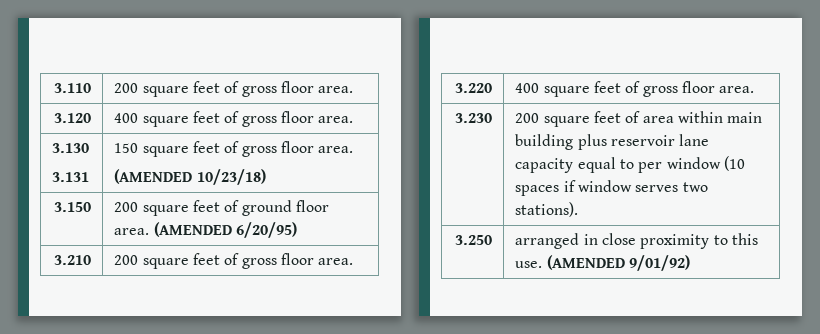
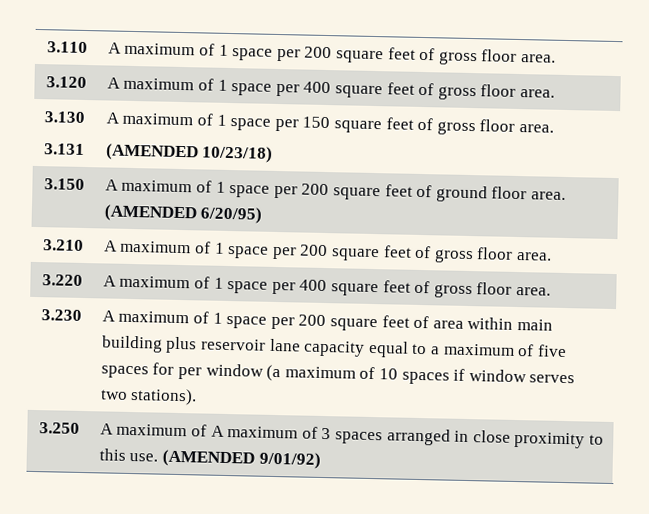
- 3.110 | 200 square feet of gross floor area.
+ 3.110 | A maximum of 1 space per 200 square feet of gross floor area.
- 3.120 | 400 square feet of gross floor area.
+ 3.120 | A maximum of 1 space per 400 square feet of gross floor area.
  3.130
- 3.131 | 150 square feet of gross floor area.
+ 3.131 | A maximum of 1 space per 150 square feet of gross floor area.
- 3.150 | 200 square feet of ground floor area. (AMENDED 6/20/95)
+ 3.150 | A maximum of 1 space per 200 square feet of ground floor area. (AMENDED 6/20/95)
- 3.210 | 200 square feet of gross floor area.
+ 3.210 | A maximum of 1 space per 200 square feet of gross floor area.
- 3.220 | 400 square feet of gross floor area.
+ 3.220 | A maximum of 1 space per 400 square feet of gross floor area.
- 3.230 | 200 square feet of area within main building plus reservoir lane capacity equal to per window (10 spaces if window serves two stations).
+ 3.230 | A maximum of 1 space per 200 square feet of area within main building plus reservoir lane capacity equal to a maximum of five spaces for per window (a maximum of 10 spaces if window serves two stations).
- 3.250 | arranged in close proximity to this use. (AMENDED 9/01/92)
+ 3.250 | A maximum of A maximum of 3 spaces arranged in close proximity to this use. (AMENDED 9/01/92)

